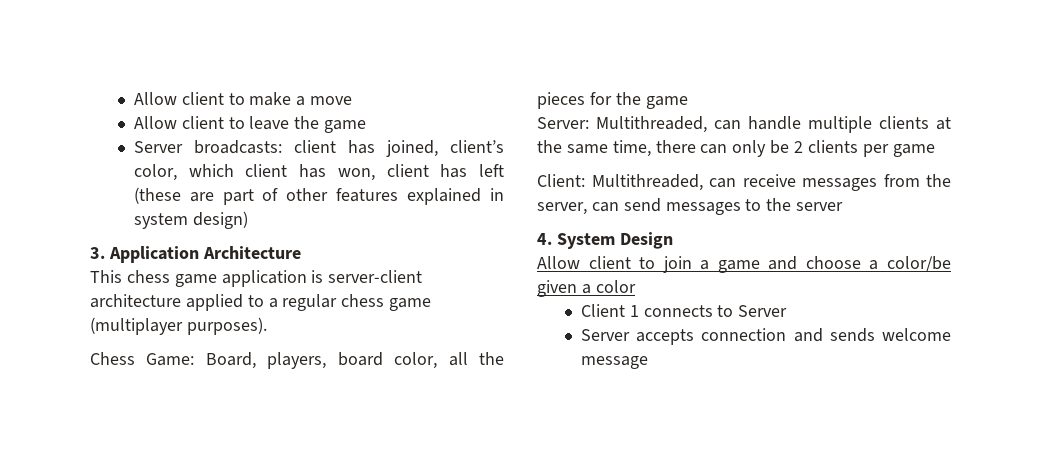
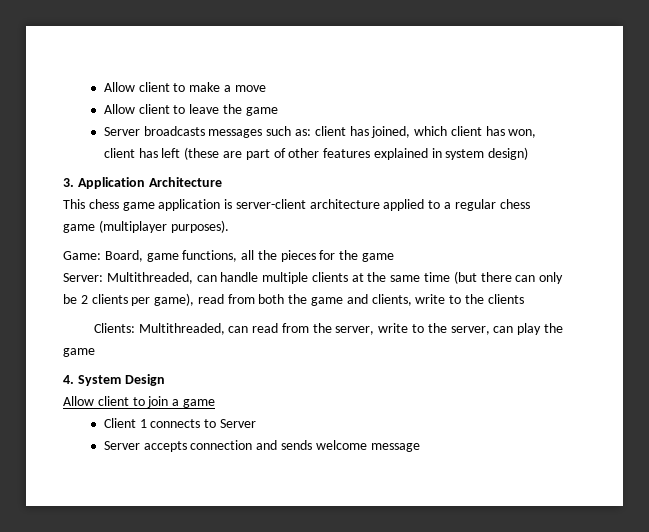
- Server broadcasts: client has joined, client’s color, which client has won, client has left (these are part of other features explained in system design)
+ Server broadcasts messages such as: client has joined, which client has won, client has left (these are part of other features explained in system design)
- Chess Game: Board, players, board color, all the pieces for the game
+ Game: Board, game functions, all the pieces for the game
- Server: Multithreaded, can handle multiple clients at the same time, there can only be 2 clients per game
- Client: Multithreaded, can receive messages from the server, can send messages to the server
+ Server: Multithreaded, can handle multiple clients at the same time (but there can only be 2 clients per game), read from both the game and clients, write to the clients
+ Clients: Multithreaded, can read from the server, write to the server, can play the game
- Allow client to join a game and choose a color/be given a color
+ Allow client to join a game

